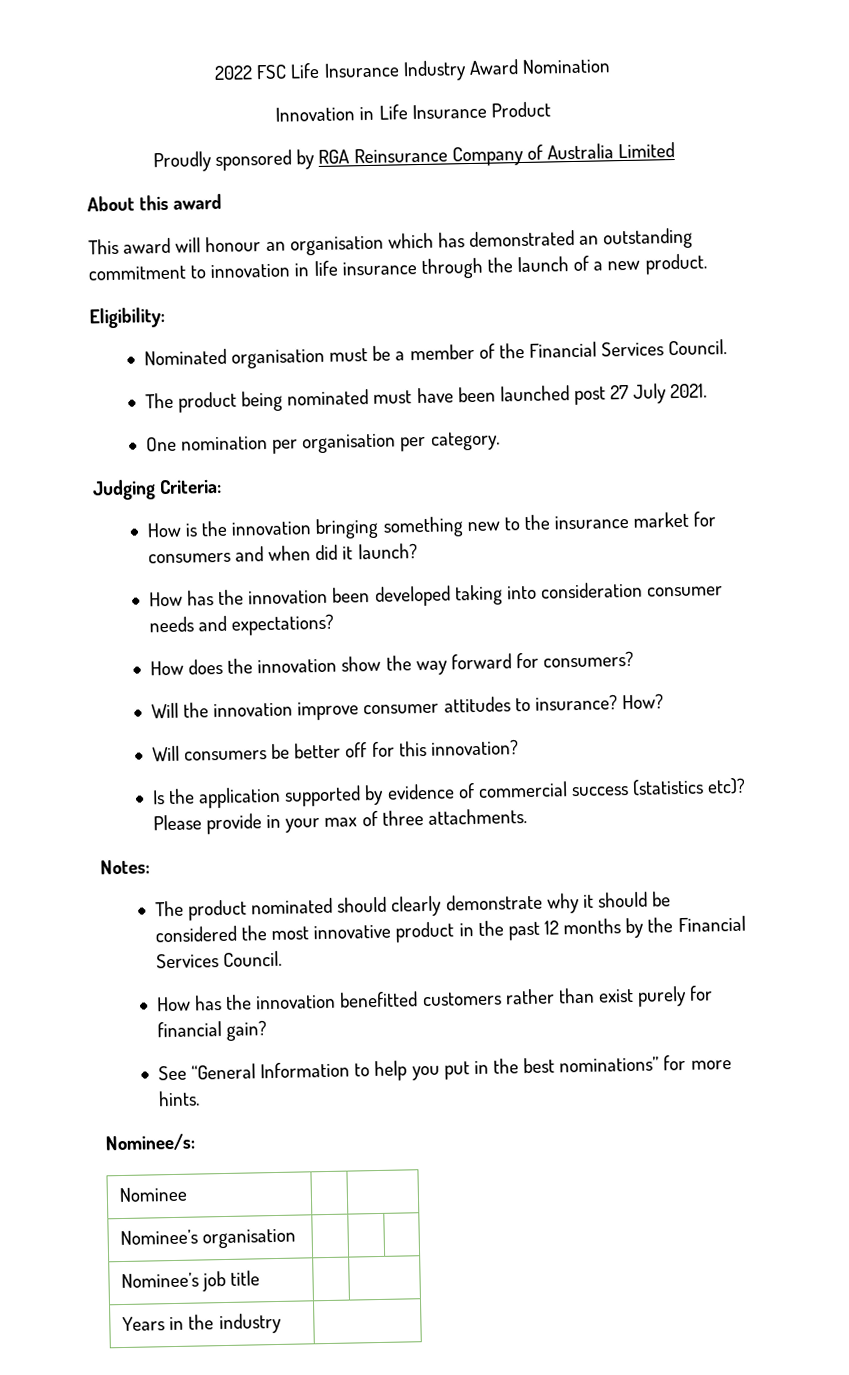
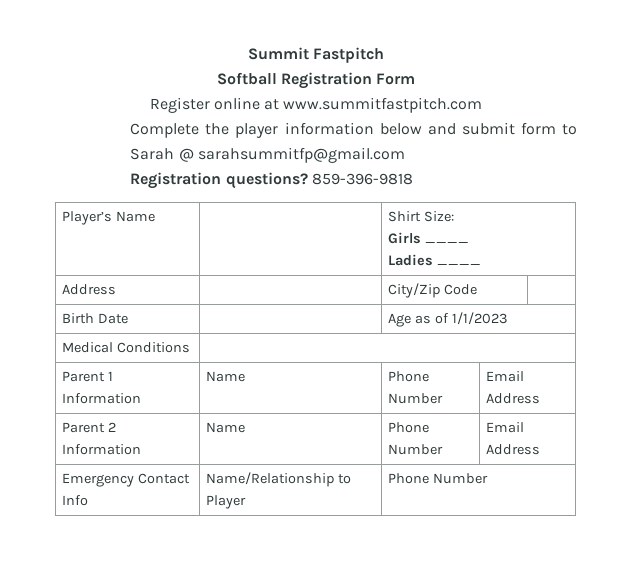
- 2022 FSC Life Insurance Industry Award Nomination
- Innovation in Life Insurance Product
- Proudly sponsored by RGA Reinsurance Company of Australia Limited
- About this award
- This award will honour an organisation which has demonstrated an outstanding commitment to innovation in life insurance through the launch of a new product.
- Eligibility:
- Nominated organisation must be a member of the Financial Services Council.
- The product being nominated must have been launched post 27 July 2021.
- One nomination per organisation per category.
- Judging Criteria:
- How is the innovation bringing something new to the insurance market for consumers and when did it launch?
- How has the innovation been developed taking into consideration consumer needs and expectations?
- How does the innovation show the way forward for consumers?
- Will the innovation improve consumer attitudes to insurance? How?
- Will consumers be better off for this innovation?
- Is the application supported by evidence of commercial success (statistics etc)? Please provide in your max of three attachments.
- Notes:
- The product nominated should clearly demonstrate why it should be considered the most innovative product in the past 12 months by the Financial Services Council.
- How has the innovation benefitted customers rather than exist purely for financial gain?
- See “General Information to help you put in the best nominations” for more hints.
- Nominee/s:
- Nominee | |
- Nominee’s organisation | | |
- Nominee’s job title | |
- Years in the industry |
+ Summit Fastpitch
+ Softball Registration Form
+ Register online at www.summitfastpitch.com
+ Complete the player information below and submit form to Sarah @ sarahsummitfp@gmail.com
+ Registration questions? 859-396-9818
+ Player’s Name | | Shirt Size:
+ Girls ____
+ Ladies ____
+ Address | | City/Zip Code |
+ Birth Date | | Age as of 1/1/2023
+ Medical Conditions |
+ Parent 1 Information | Name | Phone Number | Email Address
+ Parent 2 Information | Name | Phone Number | Email Address
+ Emergency Contact Info | Name/Relationship to Player | Phone Number

